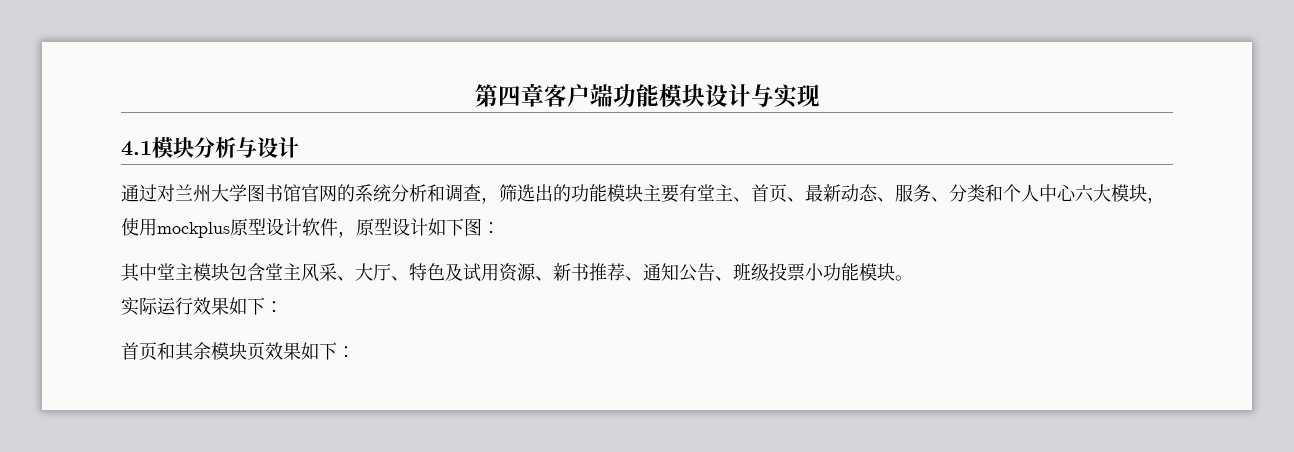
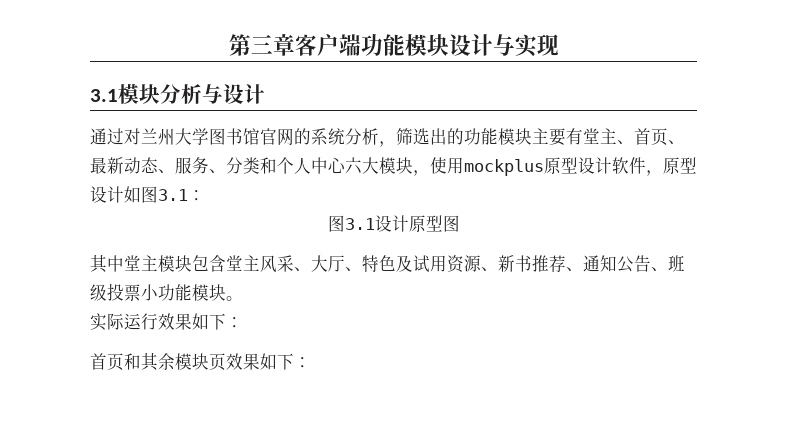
- 第四章客户端功能模块设计与实现
+ 第三章客户端功能模块设计与实现
- 4.1模块分析与设计
+ 3.1模块分析与设计
- 通过对兰州大学图书馆官网的系统分析和调查，筛选出的功能模块主要有堂主、首页、最新动态、服务、分类和个人中心六大模块，使用mockplus原型设计软件，原型设计如下图：
+ 通过对兰州大学图书馆官网的系统分析，筛选出的功能模块主要有堂主、首页、最新动态、服务、分类和个人中心六大模块，使用mockplus原型设计软件，原型设计如图3.1：
+ 图3.1设计原型图

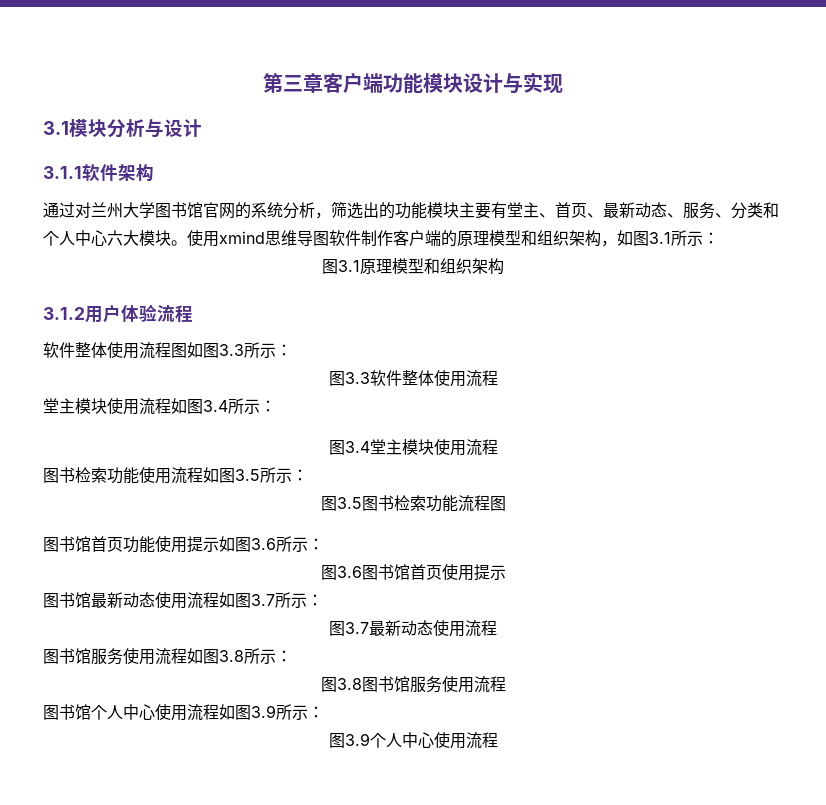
+ 3.1.1软件架构
- 通过对兰州大学图书馆官网的系统分析，筛选出的功能模块主要有堂主、首页、最新动态、服务、分类和个人中心六大模块，使用mockplus原型设计软件，原型设计如图3.1：
+ 通过对兰州大学图书馆官网的系统分析，筛选出的功能模块主要有堂主、首页、最新动态、服务、分类和个人中心六大模块。使用xmind思维导图软件制作客户端的原理模型和组织架构，如图3.1所示：
- 图3.1设计原型图
- 其中堂主模块包含堂主风采、大厅、特色及试用资源、新书推荐、通知公告、班级投票小功能模块。
- 实际运行效果如下：
- 首页和其余模块页效果如下：
+ 图3.1原理模型和组织架构
+ 3.1.2用户体验流程
+ 软件整体使用流程图如图3.3所示：
+ 图3.3软件整体使用流程
+ 堂主模块使用流程如图3.4所示：
+ 图3.4堂主模块使用流程
+ 图书检索功能使用流程如图3.5所示：
+ 图3.5图书检索功能流程图
+ 图书馆首页功能使用提示如图3.6所示：
+ 图3.6图书馆首页使用提示
+ 图书馆最新动态使用流程如图3.7所示：
+ 图3.7最新动态使用流程
+ 图书馆服务使用流程如图3.8所示：
+ 图3.8图书馆服务使用流程
+ 图书馆个人中心使用流程如图3.9所示：
+ 图3.9个人中心使用流程

